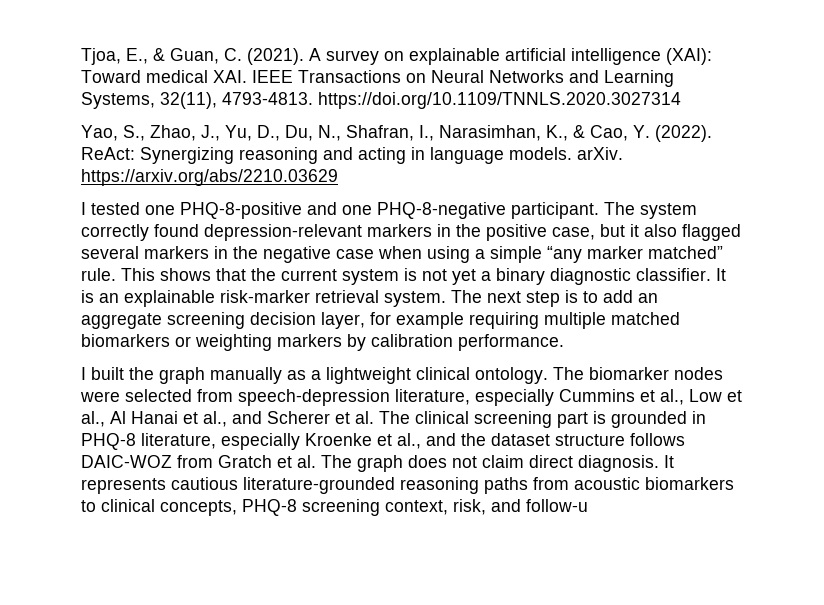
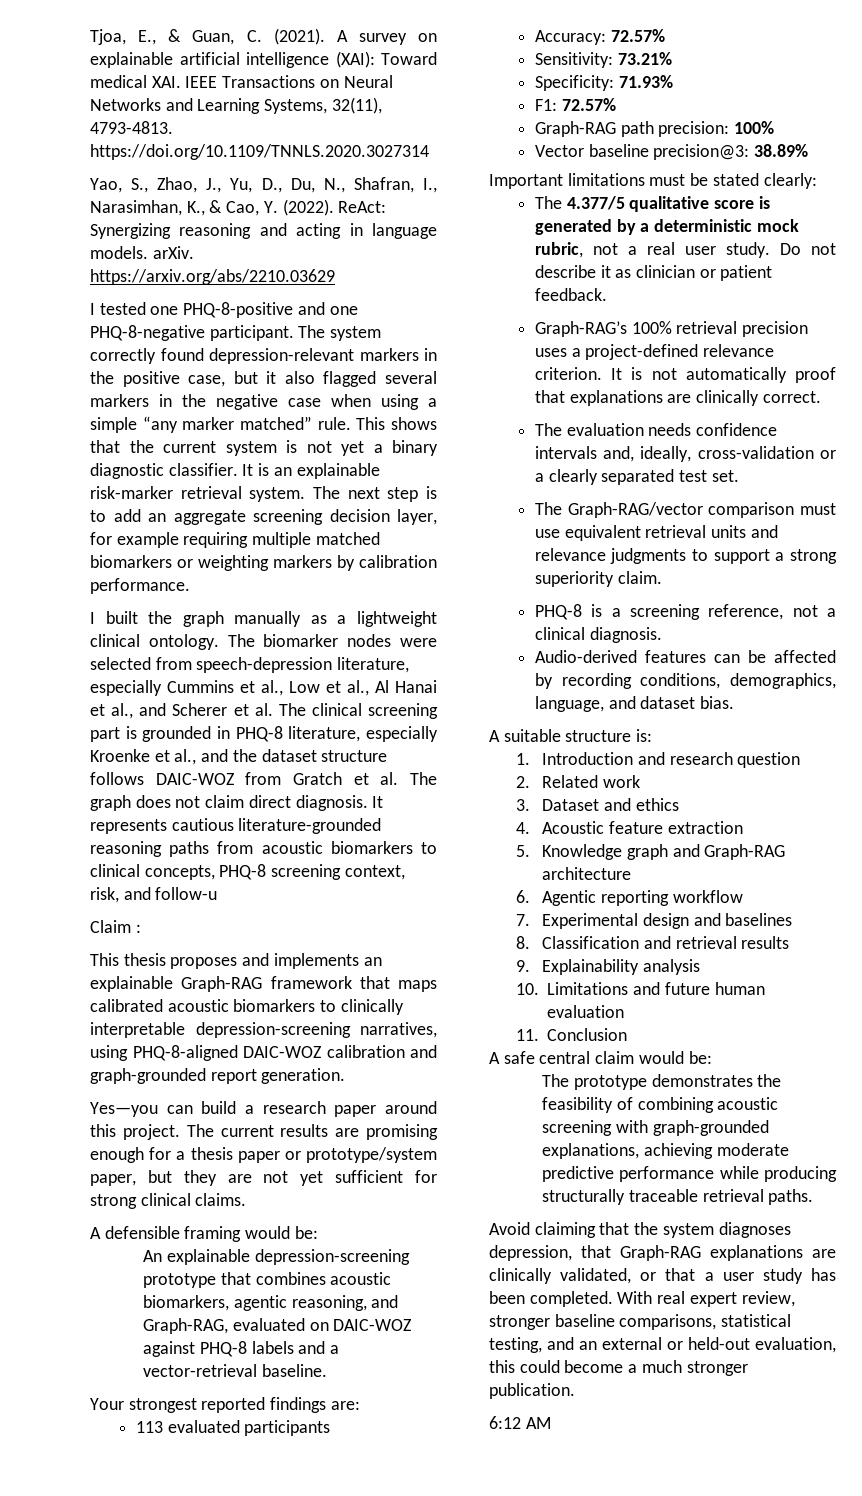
+ Claim :
+ This thesis proposes and implements an explainable Graph-RAG framework that maps calibrated acoustic biomarkers to clinically interpretable depression-screening narratives, using PHQ-8-aligned DAIC-WOZ calibration and graph-grounded report generation.
+ Yes—you can build a research paper around this project. The current results are promising enough for a thesis paper or prototype/system paper, but they are not yet sufficient for strong clinical claims.
+ A defensible framing would be:
+ An explainable depression-screening prototype that combines acoustic biomarkers, agentic reasoning, and Graph-RAG, evaluated on DAIC-WOZ against PHQ-8 labels and a vector-retrieval baseline.
+ Your strongest reported findings are:
+ 113 evaluated participants
+ Accuracy: 72.57%
+ Sensitivity: 73.21%
+ Specificity: 71.93%
+ F1: 72.57%
+ Graph-RAG path precision: 100%
+ Vector baseline precision@3: 38.89%
+ Important limitations must be stated clearly:
+ The 4.377/5 qualitative score is generated by a deterministic mock rubric, not a real user study. Do not describe it as clinician or patient feedback.
+ Graph-RAG’s 100% retrieval precision uses a project-defined relevance criterion. It is not automatically proof that explanations are clinically correct.
+ The evaluation needs confidence intervals and, ideally, cross-validation or a clearly separated test set.
+ The Graph-RAG/vector comparison must use equivalent retrieval units and relevance judgments to support a strong superiority claim.
+ PHQ-8 is a screening reference, not a clinical diagnosis.
+ Audio-derived features can be affected by recording conditions, demographics, language, and dataset bias.
+ A suitable structure is:
+ 1. Introduction and research question
+ 2. Related work
+ 3. Dataset and ethics
+ 4. Acoustic feature extraction
+ 5. Knowledge graph and Graph-RAG architecture
+ 6. Agentic reporting workflow
+ 7. Experimental design and baselines
+ 8. Classification and retrieval results
+ 9. Explainability analysis
+ 10. Limitations and future human evaluation
+ 11. Conclusion
+ A safe central claim would be:
+ The prototype demonstrates the feasibility of combining acoustic screening with graph-grounded explanations, achieving moderate predictive performance while producing structurally traceable retrieval paths.
+ Avoid claiming that the system diagnoses depression, that Graph-RAG explanations are clinically validated, or that a user study has been completed. With real expert review, stronger baseline comparisons, statistical testing, and an external or held-out evaluation, this could become a much stronger publication.
+ 6:12 AM

